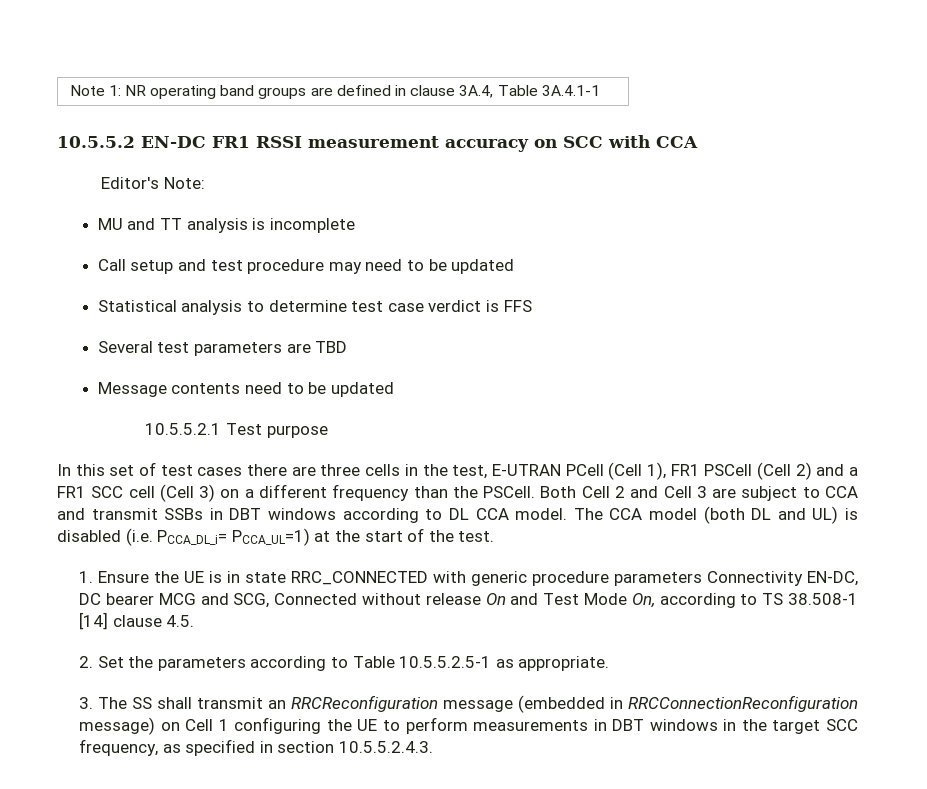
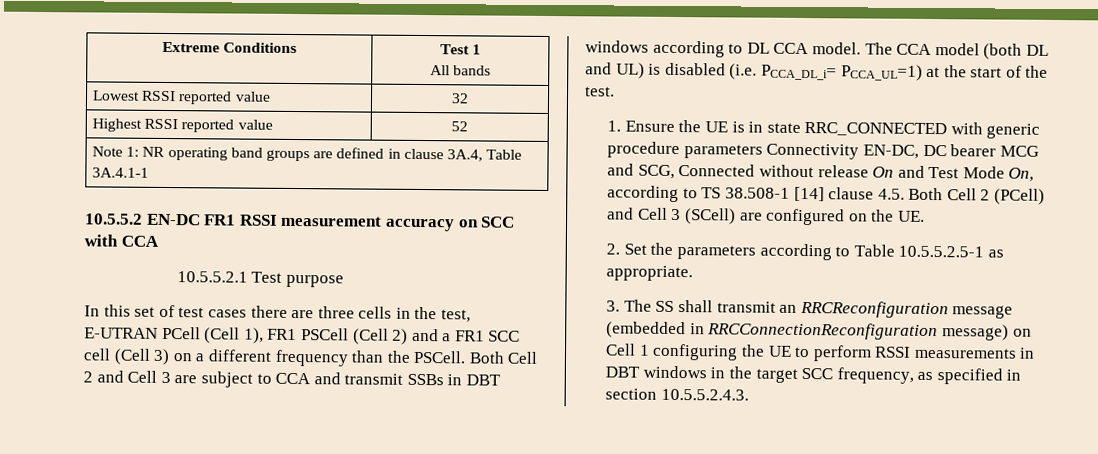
+ Extreme Conditions | Test 1
+ All bands
+ Lowest RSSI reported value | 32
+ Highest RSSI reported value | 52
- Editor's Note:
- MU and TT analysis is incomplete
- Call setup and test procedure may need to be updated
- Statistical analysis to determine test case verdict is FFS
- Several test parameters are TBD
- Message contents need to be updated
- 1. Ensure the UE is in state RRC_CONNECTED with generic procedure parameters Connectivity EN-DC, DC bearer MCG and SCG, Connected without release On and Test Mode On, according to TS 38.508-1 [14] clause 4.5.
+ 1. Ensure the UE is in state RRC_CONNECTED with generic procedure parameters Connectivity EN-DC, DC bearer MCG and SCG, Connected without release On and Test Mode On, according to TS 38.508-1 [14] clause 4.5. Both Cell 2 (PCell) and Cell 3 (SCell) are configured on the UE.
- 3. The SS shall transmit an RRCReconfiguration message (embedded in RRCConnectionReconfiguration message) on Cell 1 configuring the UE to perform measurements in DBT windows in the target SCC frequency, as specified in section 10.5.5.2.4.3.
+ 3. The SS shall transmit an RRCReconfiguration message (embedded in RRCConnectionReconfiguration message) on Cell 1 configuring the UE to perform RSSI measurements in DBT windows in the target SCC frequency, as specified in section 10.5.5.2.4.3.

